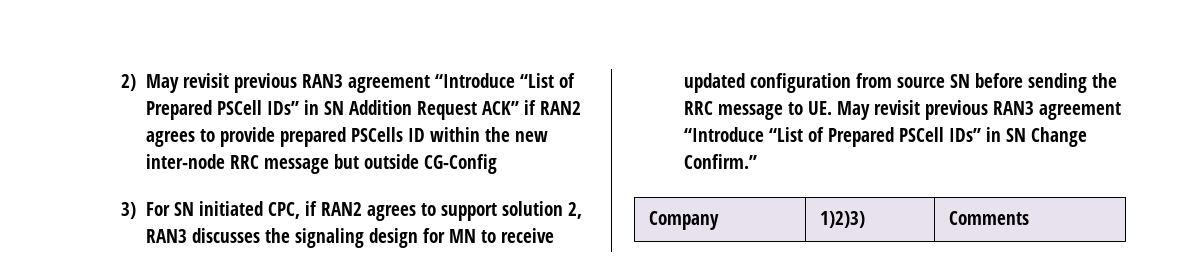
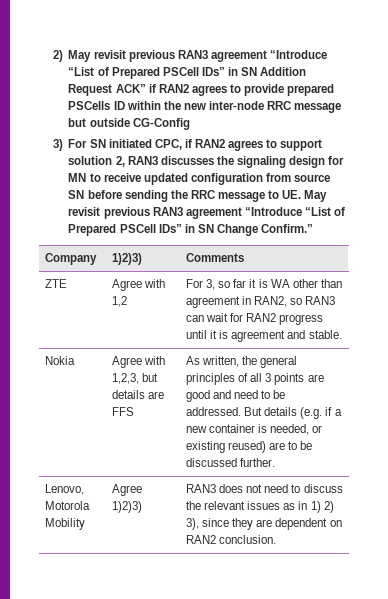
+ ZTE | Agree with 1,2 | For 3, so far it is WA other than agreement in RAN2, so RAN3 can wait for RAN2 progress until it is agreement and stable.
+ Nokia | Agree with 1,2,3, but details are FFS | As written, the general principles of all 3 points are good and need to be addressed. But details (e.g. if a new container is needed, or existing reused) are to be discussed further.
+ Lenovo, Motorola Mobility | Agree 1)2)3) | RAN3 does not need to discuss the relevant issues as in 1) 2) 3), since they are dependent on RAN2 conclusion.

